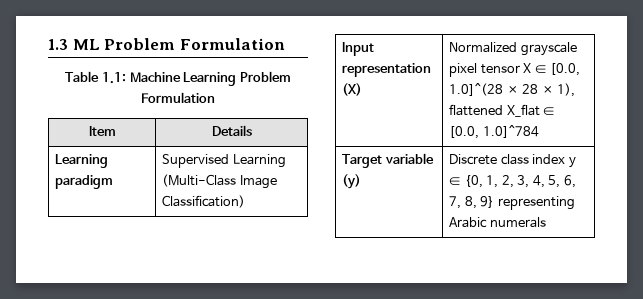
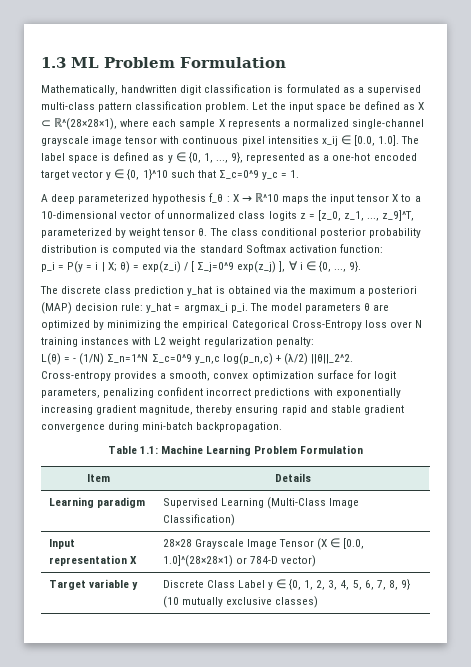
+ Mathematically, handwritten digit classification is formulated as a supervised multi-class pattern classification problem. Let the input space be defined as X ⊂ ℝ^(28×28×1), where each sample X represents a normalized single-channel grayscale image tensor with continuous pixel intensities x_ij ∈ [0.0, 1.0]. The label space is defined as y ∈ {0, 1, ..., 9}, represented as a one-hot encoded target vector y ∈ {0, 1}^10 such that Σ_c=0^9 y_c = 1.
+ A deep parameterized hypothesis f_θ : X → ℝ^10 maps the input tensor X to a 10-dimensional vector of unnormalized class logits z = [z_0, z_1, ..., z_9]^T, parameterized by weight tensor θ. The class conditional posterior probability distribution is computed via the standard Softmax activation function:
+ p_i = P(y = i | X; θ) = exp(z_i) / [ Σ_j=0^9 exp(z_j) ], ∀ i ∈ {0, ..., 9}.
+ The discrete class prediction y_hat is obtained via the maximum a posteriori (MAP) decision rule: y_hat = argmax_i p_i. The model parameters θ are optimized by minimizing the empirical Categorical Cross-Entropy loss over N training instances with L2 weight regularization penalty:
+ L(θ) = - (1/N) Σ_n=1^N Σ_c=0^9 y_n,c log(p_n,c) + (λ/2) ||θ||_2^2.
+ Cross-entropy provides a smooth, convex optimization surface for logit parameters, penalizing confident incorrect predictions with exponentially increasing gradient magnitude, thereby ensuring rapid and stable gradient convergence during mini-batch backpropagation.
- Input representation (X) | Normalized grayscale pixel tensor X ∈ [0.0, 1.0]^(28 × 28 × 1), flattened X_flat ∈ [0.0, 1.0]^784
+ Input representation X | 28×28 Grayscale Image Tensor (X ∈ [0.0, 1.0]^(28×28×1) or 784-D vector)
- Target variable (y) | Discrete class index y ∈ {0, 1, 2, 3, 4, 5, 6, 7, 8, 9} representing Arabic numerals
+ Target variable y | Discrete Class Label y ∈ {0, 1, 2, 3, 4, 5, 6, 7, 8, 9} (10 mutually exclusive classes)

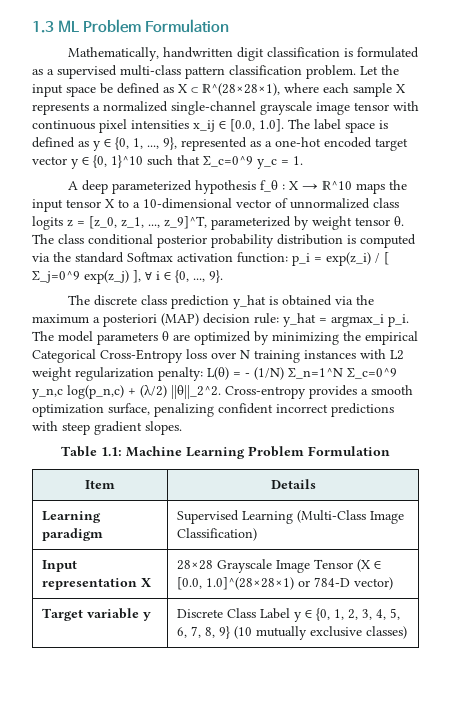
- The class conditional posterior probability distribution is computed via the standard Softmax activation function:
- p_i = P(y = i | X; θ) = exp(z_i) / [ Σ_j=0^9 exp(z_j) ], ∀ i ∈ {0, ..., 9}.
+ The class conditional posterior probability distribution is computed via the standard Softmax activation function: p_i = exp(z_i) / [ Σ_j=0^9 exp(z_j) ], ∀ i ∈ {0, ..., 9}.
- The model parameters θ are optimized by minimizing the empirical Categorical Cross-Entropy loss over N training instances with L2 weight regularization penalty:
- L(θ) = - (1/N) Σ_n=1^N Σ_c=0^9 y_n,c log(p_n,c) + (λ/2) ||θ||_2^2.
- Cross-entropy provides a smooth, convex optimization surface for logit parameters, penalizing confident incorrect predictions with exponentially increasing gradient magnitude, thereby ensuring rapid and stable gradient convergence during mini-batch backpropagation.
+ The model parameters θ are optimized by minimizing the empirical Categorical Cross-Entropy loss over N training instances with L2 weight regularization penalty: L(θ) = - (1/N) Σ_n=1^N Σ_c=0^9 y_n,c log(p_n,c) + (λ/2) ||θ||_2^2. Cross-entropy provides a smooth optimization surface, penalizing confident incorrect predictions with steep gradient slopes.

